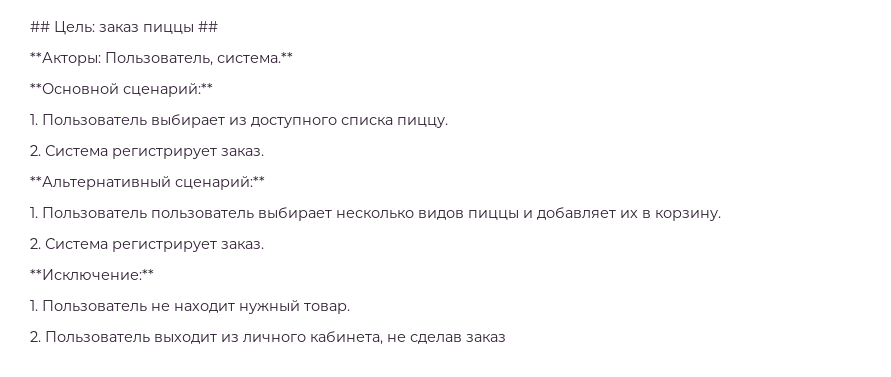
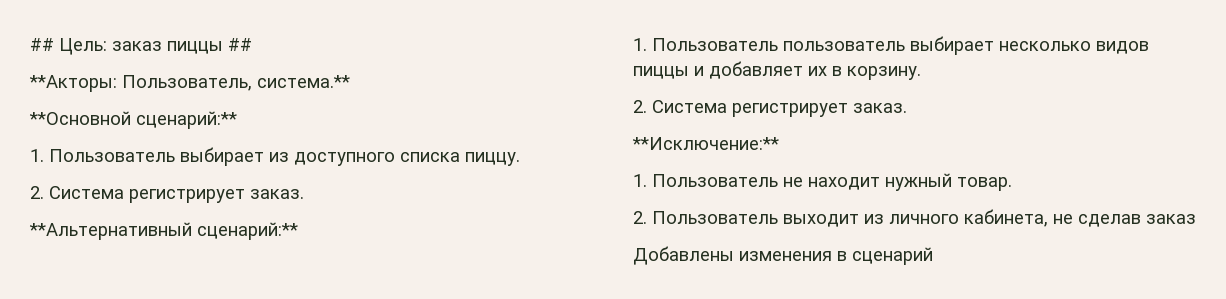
+ Добавлены изменения в сценарий

